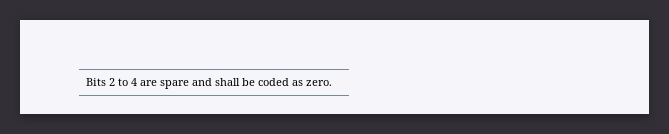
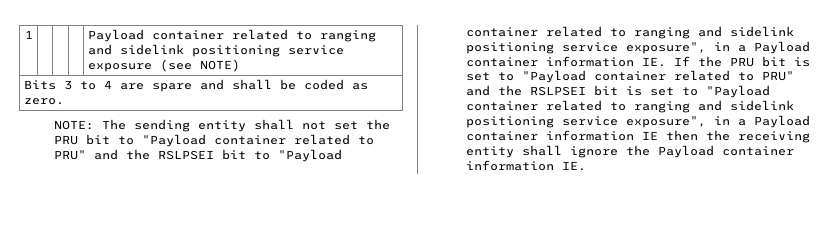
- Bits 2 to 4 are spare and shall be coded as zero.
+ 1 | | | | Payload container related to ranging and sidelink positioning service exposure (see NOTE)
+ Bits 3 to 4 are spare and shall be coded as zero.
+ NOTE: The sending entity shall not set the PRU bit to "Payload container related to PRU" and the RSLPSEI bit to "Payload container related to ranging and sidelink positioning service exposure", in a Payload container information IE. If the PRU bit is set to "Payload container related to PRU" and the RSLPSEI bit is set to "Payload container related to ranging and sidelink positioning service exposure", in a Payload container information IE then the receiving entity shall ignore the Payload container information IE.

